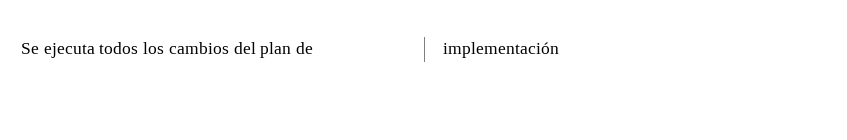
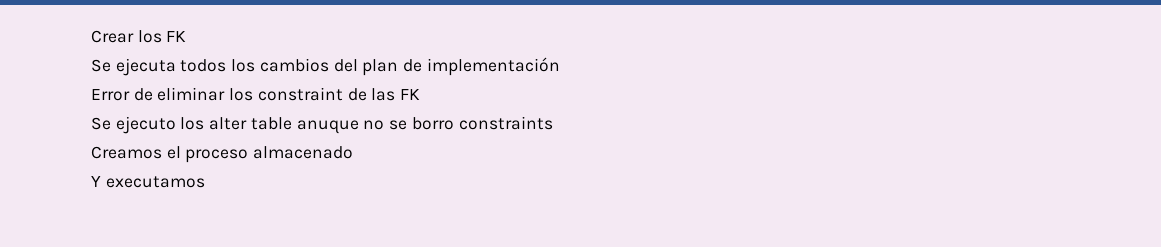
+ Crear los FK
+ Error de eliminar los constraint de las FK
+ Se ejecuto los alter table anuque no se borro constraints
+ Creamos el proceso almacenado
+ Y executamos

